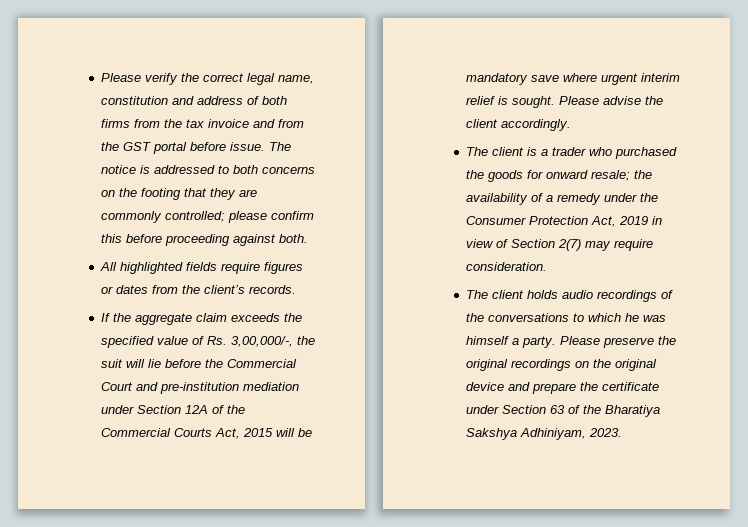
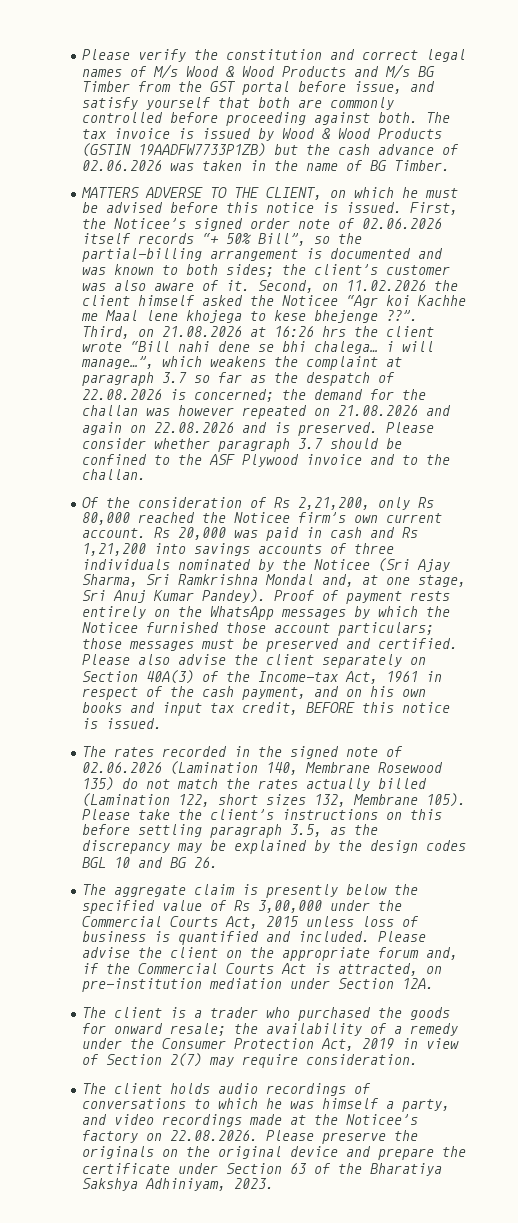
- Please verify the correct legal name, constitution and address of both firms from the tax invoice and from the GST portal before issue. The notice is addressed to both concerns on the footing that they are commonly controlled; please confirm this before proceeding against both.
- All highlighted fields require figures or dates from the client’s records.
- If the aggregate claim exceeds the specified value of Rs. 3,00,000/-, the suit will lie before the Commercial Court and pre-institution mediation under Section 12A of the Commercial Courts Act, 2015 will be mandatory save where urgent interim relief is sought. Please advise the client accordingly.
+ Please verify the constitution and correct legal names of M/s Wood & Wood Products and M/s BG Timber from the GST portal before issue, and satisfy yourself that both are commonly controlled before proceeding against both. The tax invoice is issued by Wood & Wood Products (GSTIN 19AADFW7733P1ZB) but the cash advance of 02.06.2026 was taken in the name of BG Timber.
+ MATTERS ADVERSE TO THE CLIENT, on which he must be advised before this notice is issued. First, the Noticee’s signed order note of 02.06.2026 itself records “+ 50% Bill”, so the partial-billing arrangement is documented and was known to both sides; the client’s customer was also aware of it. Second, on 11.02.2026 the client himself asked the Noticee “Agr koi Kachhe me Maal lene khojega to kese bhejenge ??”. Third, on 21.08.2026 at 16:26 hrs the client wrote “Bill nahi dene se bhi chalega… i will manage…”, which weakens the complaint at paragraph 3.7 so far as the despatch of 22.08.2026 is concerned; the demand for the challan was however repeated on 21.08.2026 and again on 22.08.2026 and is preserved. Please consider whether paragraph 3.7 should be confined to the ASF Plywood invoice and to the challan.
+ Of the consideration of Rs 2,21,200, only Rs 80,000 reached the Noticee firm’s own current account. Rs 20,000 was paid in cash and Rs 1,21,200 into savings accounts of three individuals nominated by the Noticee (Sri Ajay Sharma, Sri Ramkrishna Mondal and, at one stage, Sri Anuj Kumar Pandey). Proof of payment rests entirely on the WhatsApp messages by which the Noticee furnished those account particulars; those messages must be preserved and certified. Please also advise the client separately on Section 40A(3) of the Income-tax Act, 1961 in respect of the cash payment, and on his own books and input tax credit, BEFORE this notice is issued.
+ The rates recorded in the signed note of 02.06.2026 (Lamination 140, Membrane Rosewood 135) do not match the rates actually billed (Lamination 122, short sizes 132, Membrane 105). Please take the client’s instructions on this before settling paragraph 3.5, as the discrepancy may be explained by the design codes BGL 10 and BG 26.
+ The aggregate claim is presently below the specified value of Rs 3,00,000 under the Commercial Courts Act, 2015 unless loss of business is quantified and included. Please advise the client on the appropriate forum and, if the Commercial Courts Act is attracted, on pre-institution mediation under Section 12A.
- The client holds audio recordings of the conversations to which he was himself a party. Please preserve the original recordings on the original device and prepare the certificate under Section 63 of the Bharatiya Sakshya Adhiniyam, 2023.
+ The client holds audio recordings of conversations to which he was himself a party, and video recordings made at the Noticee’s factory on 22.08.2026. Please preserve the originals on the original device and prepare the certificate under Section 63 of the Bharatiya Sakshya Adhiniyam, 2023.

